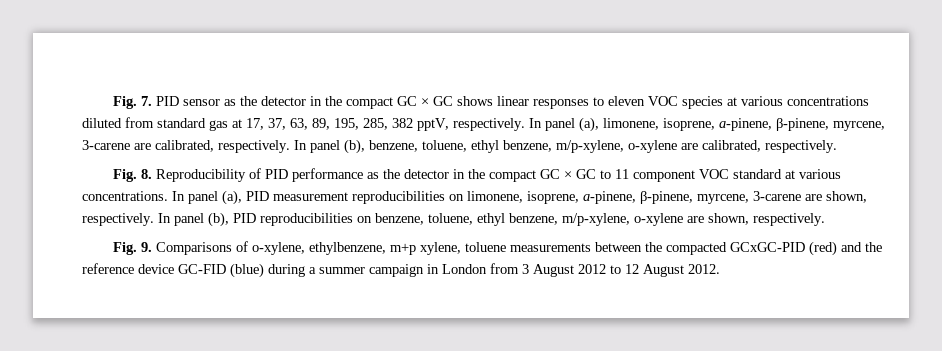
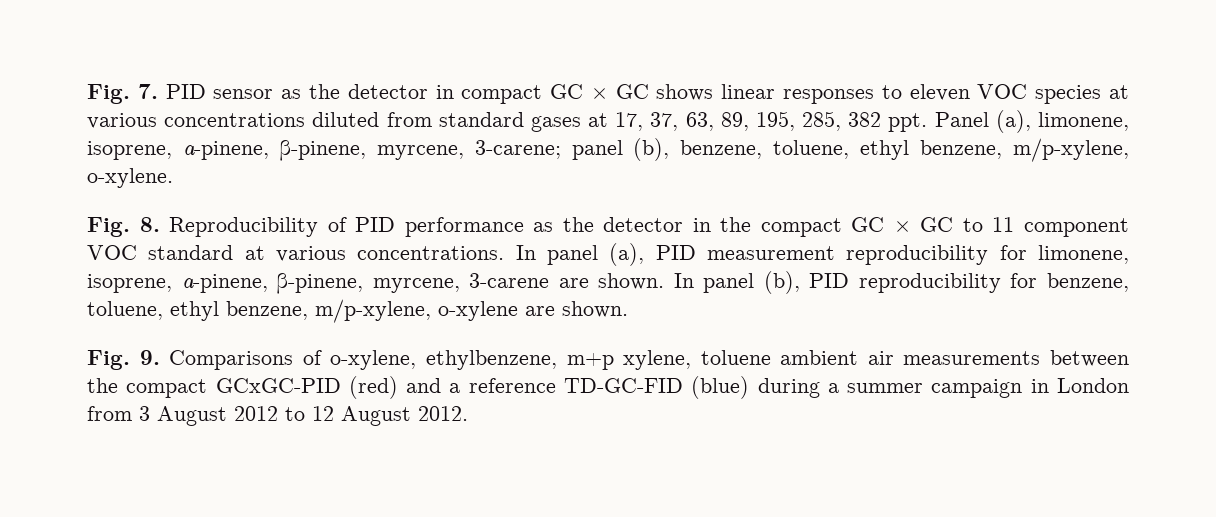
- Fig. 7. PID sensor as the detector in the compact GC × GC shows linear responses to eleven VOC species at various concentrations diluted from standard gas at 17, 37, 63, 89, 195, 285, 382 pptV, respectively. In panel (a), limonene, isoprene, a-pinene, β-pinene, myrcene, 3-carene are calibrated, respectively. In panel (b), benzene, toluene, ethyl benzene, m/p-xylene, o-xylene are calibrated, respectively.
+ Fig. 7. PID sensor as the detector in compact GC × GC shows linear responses to eleven VOC species at various concentrations diluted from standard gases at 17, 37, 63, 89, 195, 285, 382 ppt. Panel (a), limonene, isoprene, a-pinene, β-pinene, myrcene, 3-carene; panel (b), benzene, toluene, ethyl benzene, m/p-xylene, o-xylene.
- In panel (a), PID measurement reproducibilities on limonene, isoprene, a-pinene, β-pinene, myrcene, 3-carene are shown, respectively.
+ In panel (a), PID measurement reproducibility for limonene, isoprene, a-pinene, β-pinene, myrcene, 3-carene are shown.
- In panel (b), PID reproducibilities on benzene, toluene, ethyl benzene, m/p-xylene, o-xylene are shown, respectively.
+ In panel (b), PID reproducibility for benzene, toluene, ethyl benzene, m/p-xylene, o-xylene are shown.
- Fig. 9. Comparisons of o-xylene, ethylbenzene, m+p xylene, toluene measurements between the compacted GCxGC-PID (red) and the reference device GC-FID (blue) during a summer campaign in London from 3 August 2012 to 12 August 2012.
+ Fig. 9. Comparisons of o-xylene, ethylbenzene, m+p xylene, toluene ambient air measurements between the compact GCxGC-PID (red) and a reference TD-GC-FID (blue) during a summer campaign in London from 3 August 2012 to 12 August 2012.

